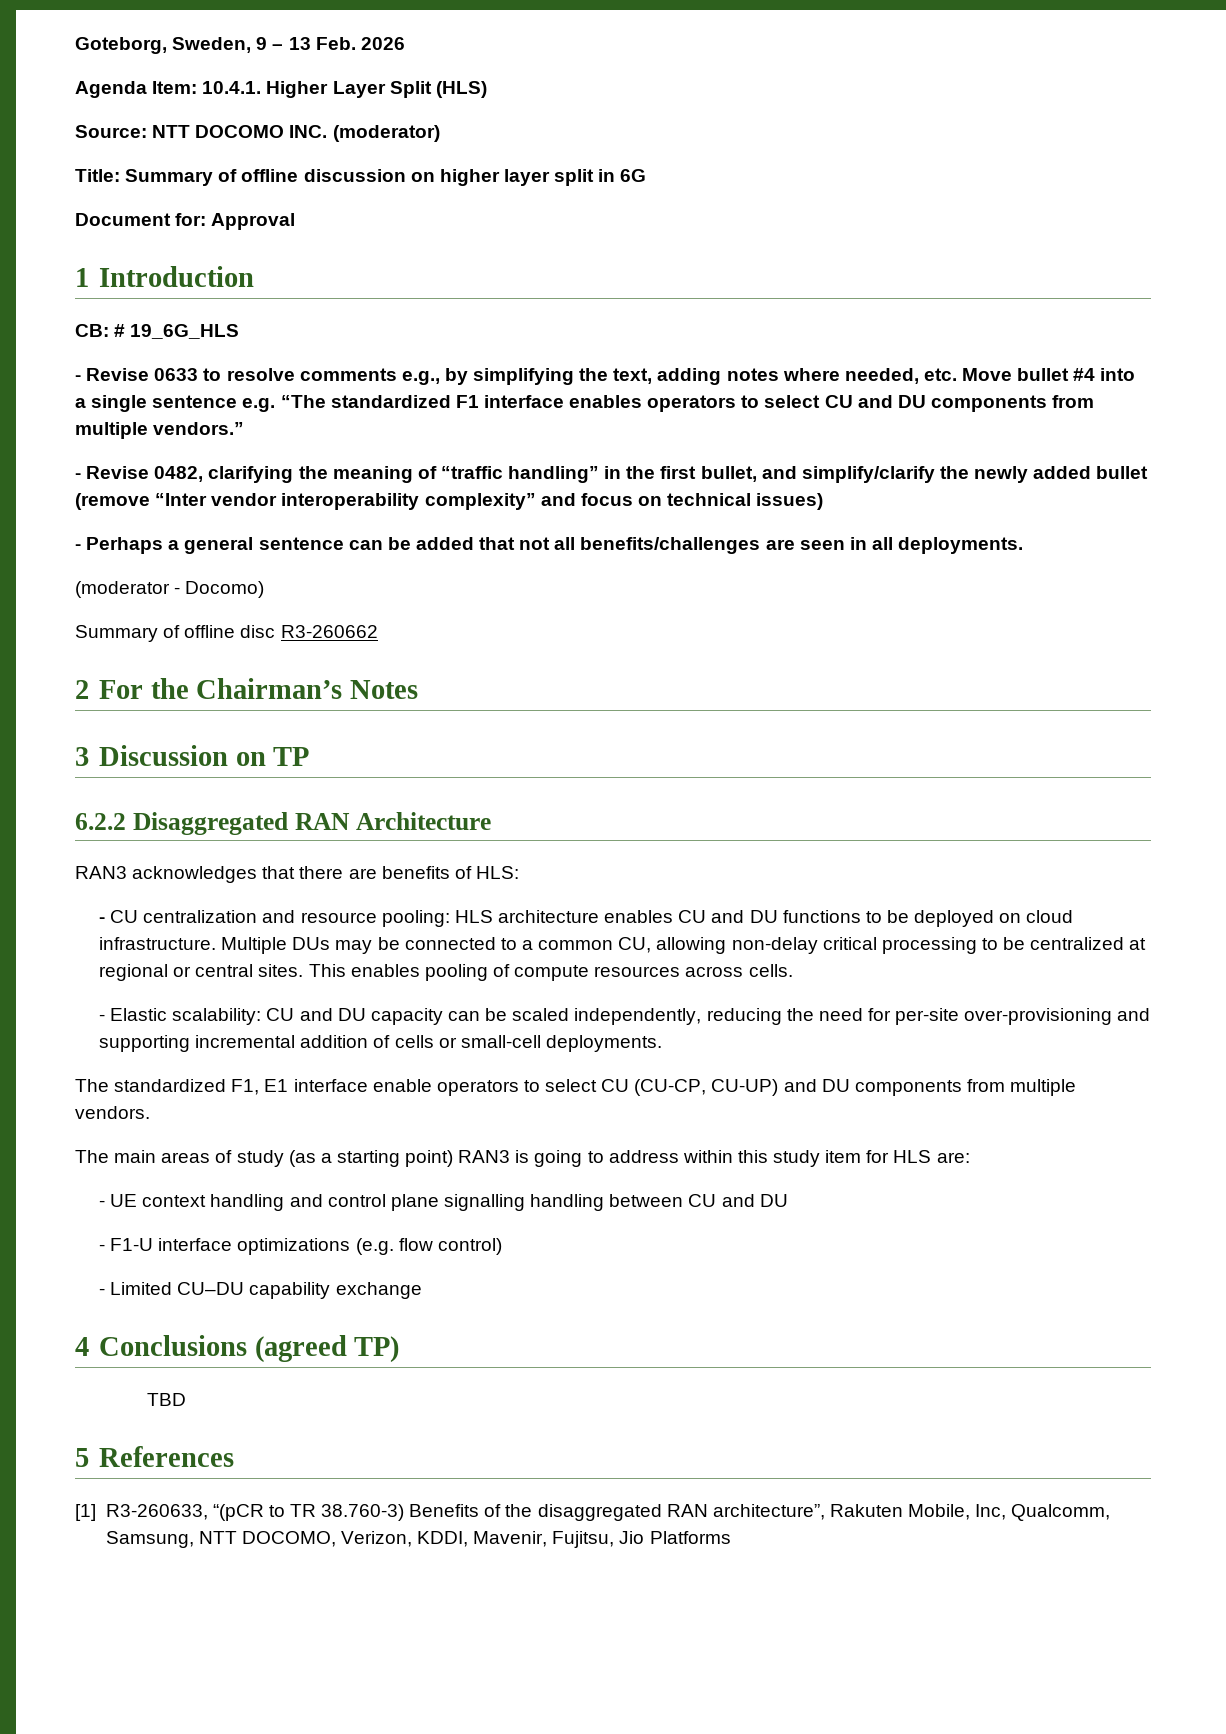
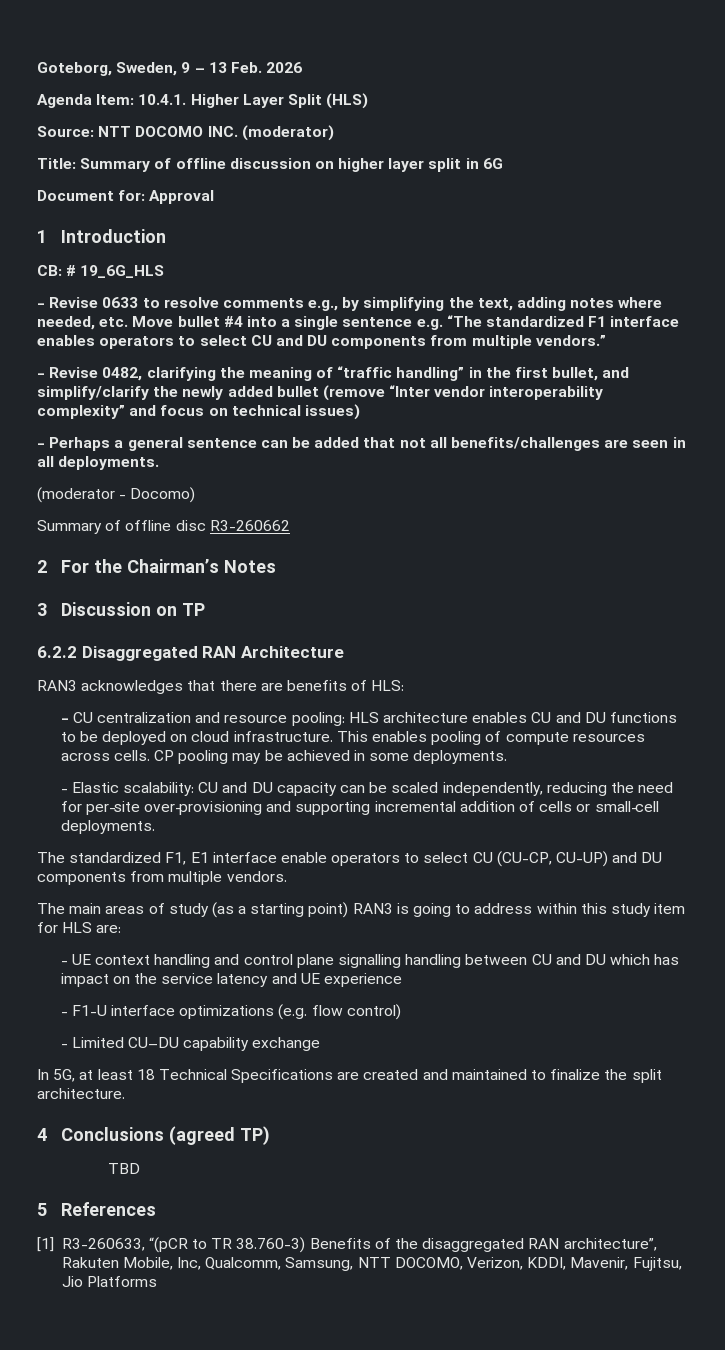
- Multiple DUs may be connected to a common CU, allowing non-delay critical processing to be centralized at regional or central sites.
+ CP pooling may be achieved in some deployments.
- - UE context handling and control plane signalling handling between CU and DU
+ - UE context handling and control plane signalling handling between CU and DU which has impact on the service latency and UE experience
+ In 5G, at least 18 Technical Specifications are created and maintained to finalize the split architecture.

